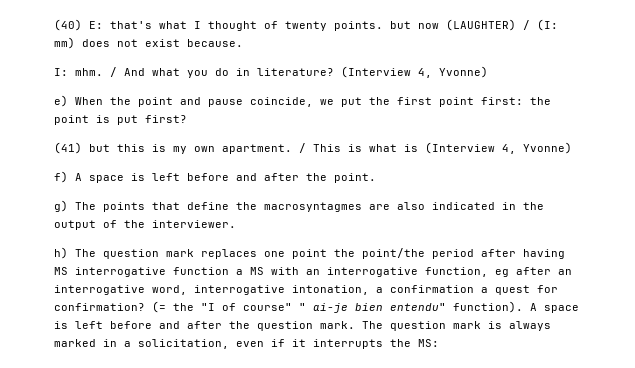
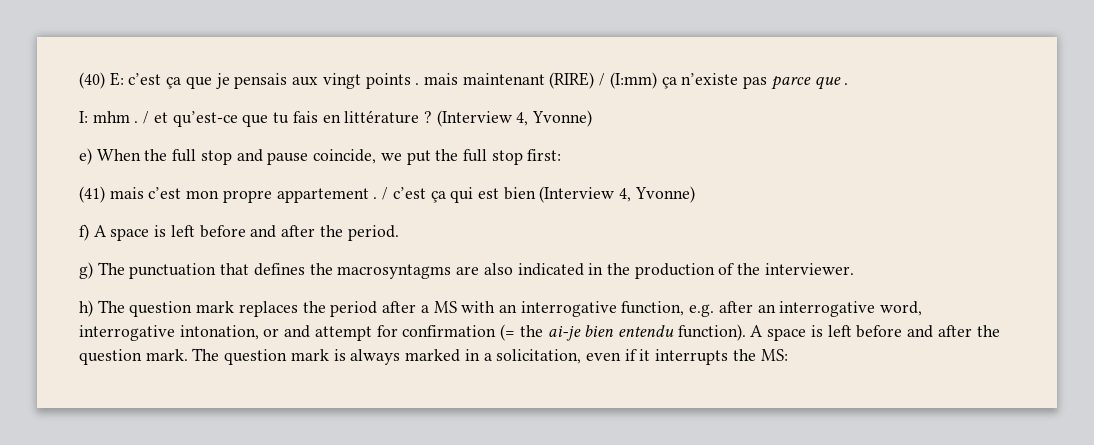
- (40) E: that's what I thought of twenty points. but now (LAUGHTER) / (I: mm) does not exist because.
- I: mhm. / And what you do in literature?
+ (40) E: c’est ça que je pensais aux vingt points . mais maintenant (RIRE) / (I:mm) ça n’existe pas parce que .
+ I: mhm . / et qu’est-ce que tu fais en littérature ?
- e) When the point and pause coincide, we put the first point first: the point is put first?
- (41) but this is my own apartment. / This is what is (Interview 4, Yvonne)
+ e) When the full stop and pause coincide, we put the full stop first:
+ (41) mais c’est mon propre appartement . / c’est ça qui est bien (Interview 4, Yvonne)
- f) A space is left before and after the point.
+ f) A space is left before and after the period.
- g) The points that define the macrosyntagmes are also indicated in the output of the interviewer.
+ g) The punctuation that defines the macrosyntagms are also indicated in the production of the interviewer.
- h) The question mark replaces one point the point/the period after having MS interrogative function a MS with an interrogative function, eg after an interrogative word, interrogative intonation, a confirmation a quest for confirmation? (= the "I of course" " ai-je bien entendu" function).
+ h) The question mark replaces the period after a MS with an interrogative function, e.g. after an interrogative word, interrogative intonation, or and attempt for confirmation (= the ai-je bien entendu function).

